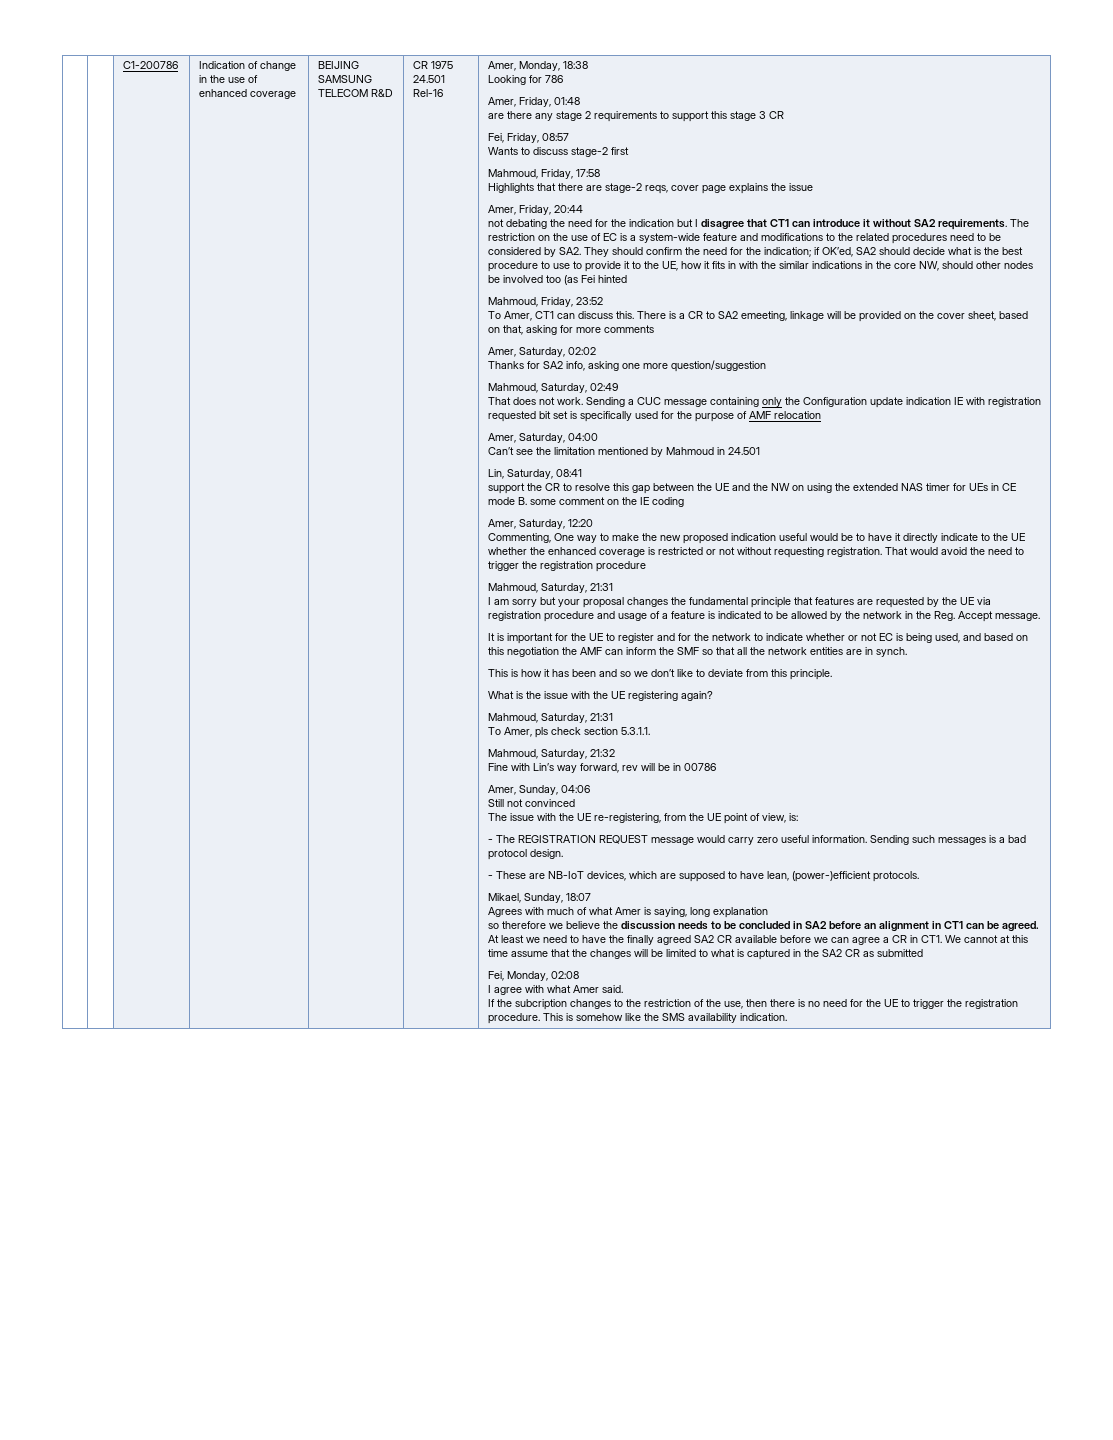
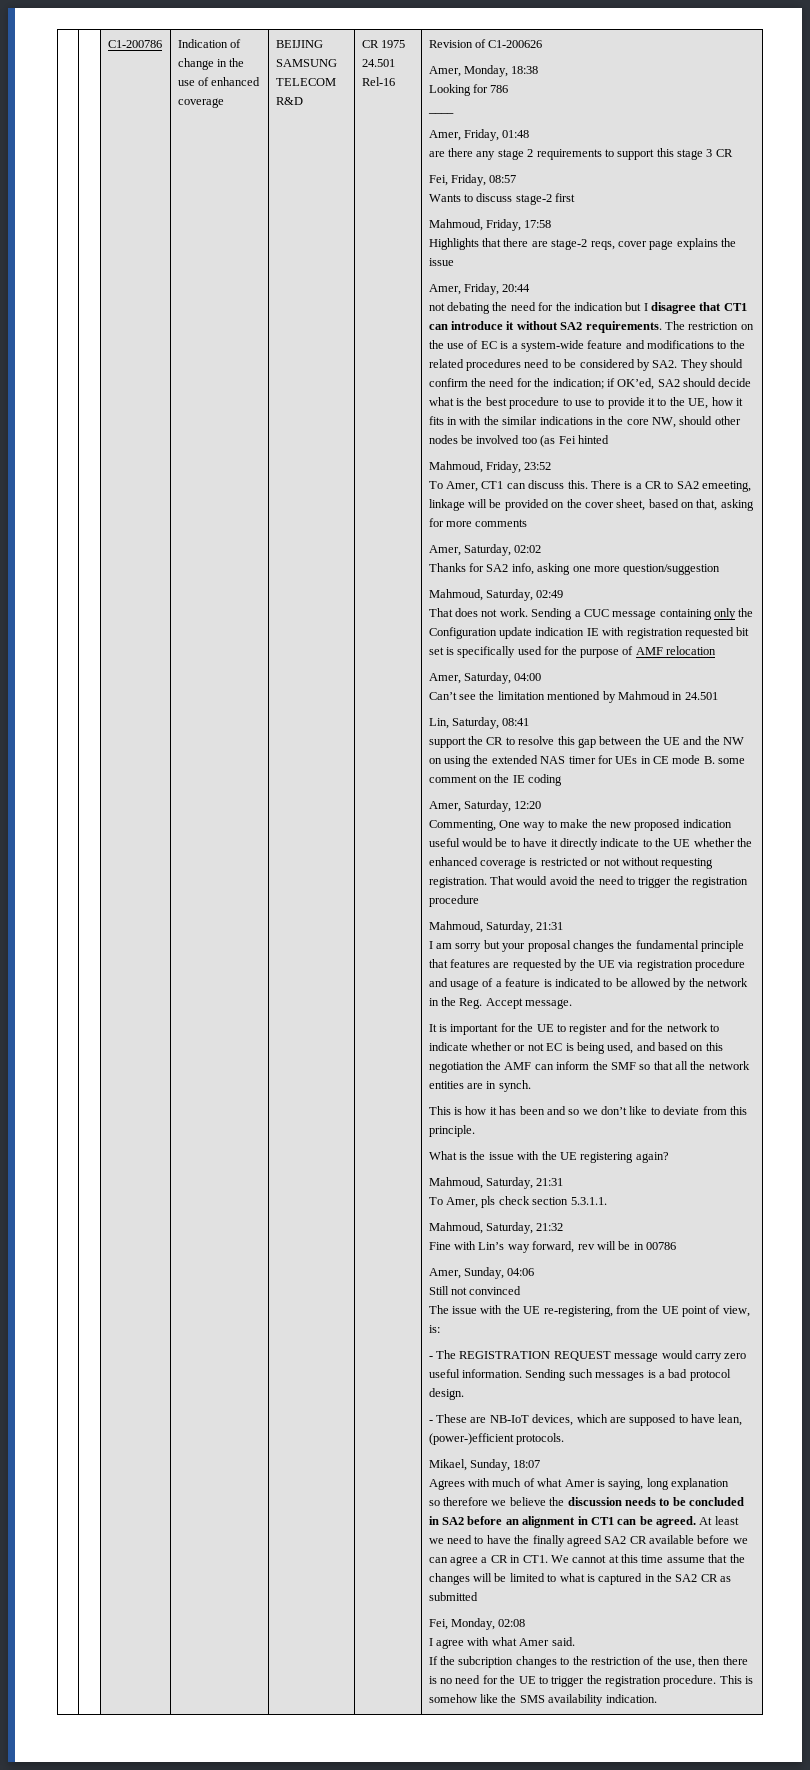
+ Revision of C1-200626
+ ____

